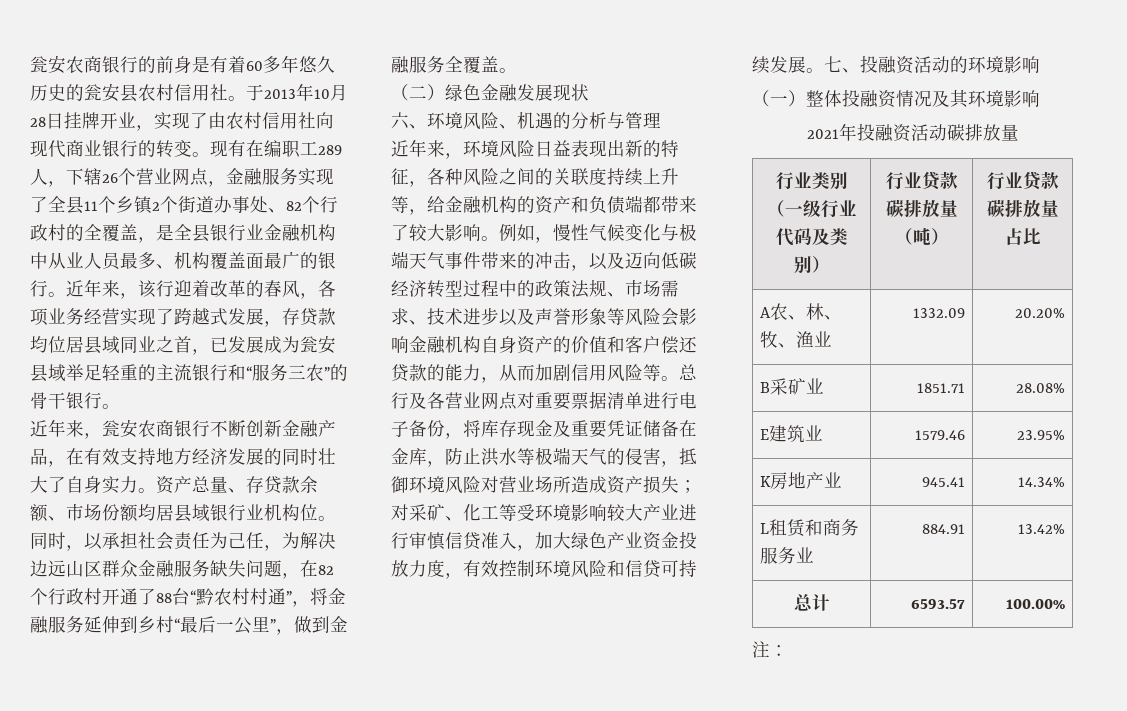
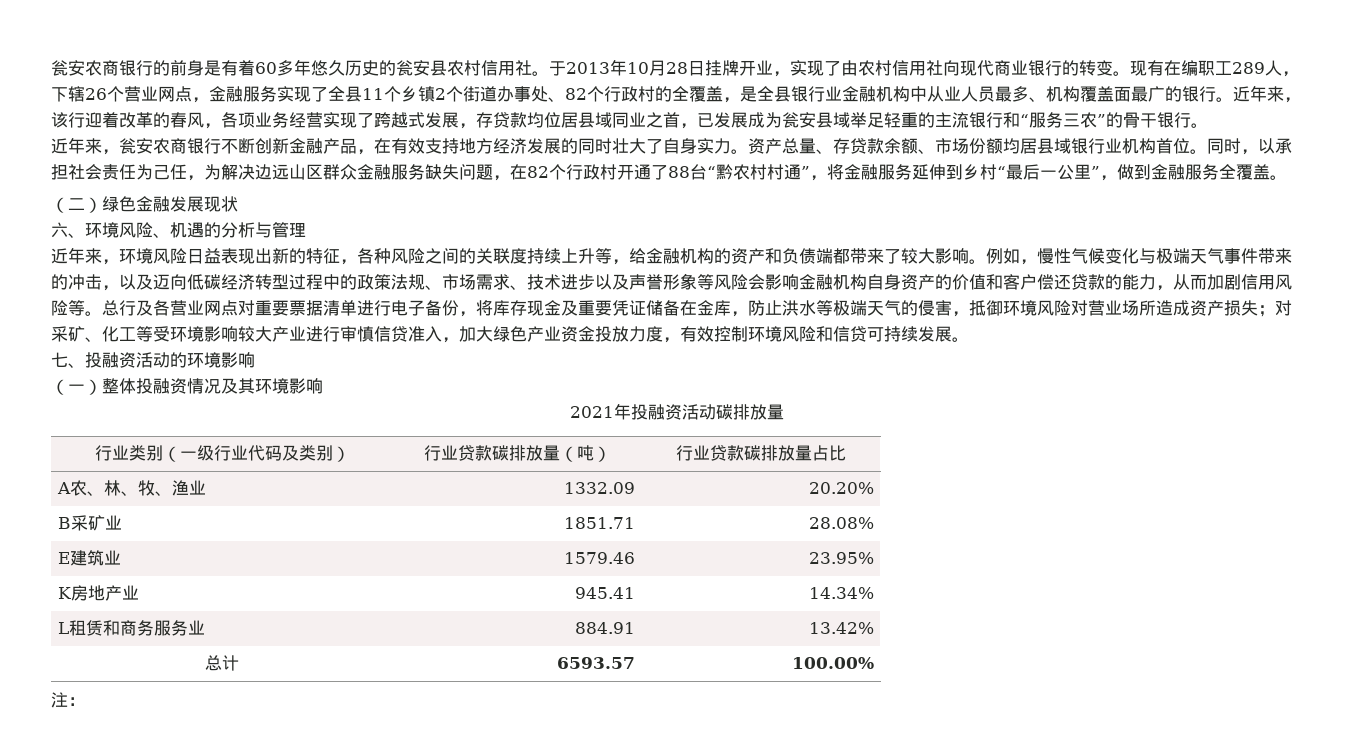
- 资产总量、存贷款余额、市场份额均居县域银行业机构位。
+ 资产总量、存贷款余额、市场份额均居县域银行业机构首位。
- 对采矿、化工等受环境影响较大产业进行审慎信贷准入，加大绿色产业资金投放力度，有效控制环境风险和信贷可持续发展。七、投融资活动的环境影响
+ 对采矿、化工等受环境影响较大产业进行审慎信贷准入，加大绿色产业资金投放力度，有效控制环境风险和信贷可持续发展。
+ 七、投融资活动的环境影响

